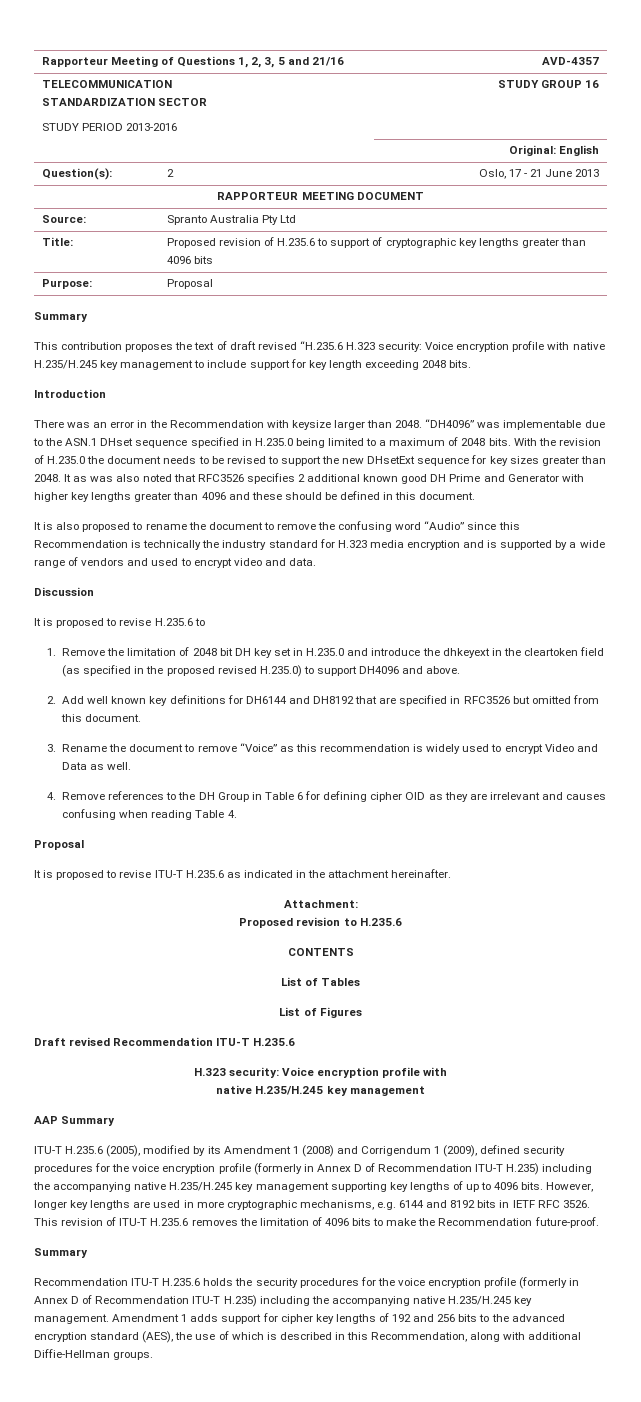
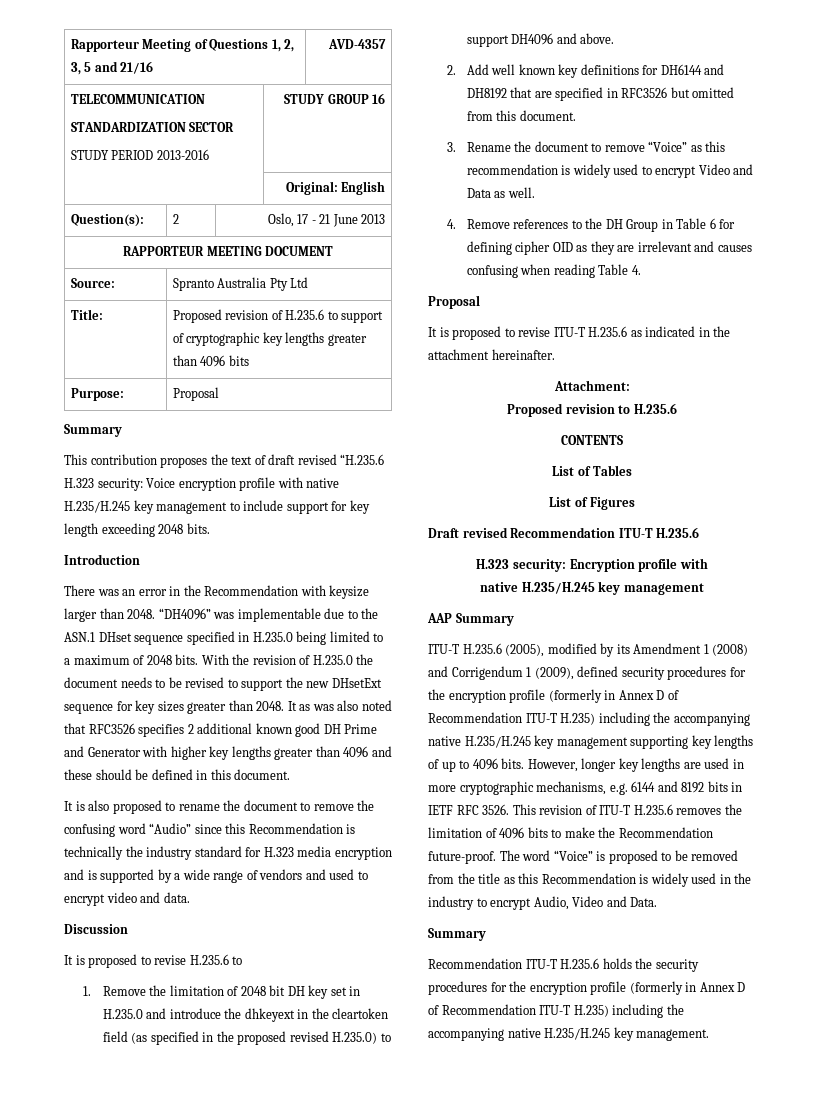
  Draft revised Recommendation ITU-T H.235.6
- H.323 security: Voice encryption profile with
+ H.323 security: Encryption profile with
- ITU-T H.235.6 (2005), modified by its Amendment 1 (2008) and Corrigendum 1 (2009), defined security procedures for the voice encryption profile (formerly in Annex D of Recommendation ITU-T H.235) including the accompanying native H.235/H.245 key management supporting key lengths of up to 4096 bits.
+ ITU-T H.235.6 (2005), modified by its Amendment 1 (2008) and Corrigendum 1 (2009), defined security procedures for the encryption profile (formerly in Annex D of Recommendation ITU-T H.235) including the accompanying native H.235/H.245 key management supporting key lengths of up to 4096 bits.
+ The word “Voice” is proposed to be removed from the title as this Recommendation is widely used in the industry to encrypt Audio, Video and Data.
- Recommendation ITU-T H.235.6 holds the security procedures for the voice encryption profile (formerly in Annex D of Recommendation ITU-T H.235) including the accompanying native H.235/H.245 key management. Amendment 1 adds support for cipher key lengths of 192 and 256 bits to the advanced encryption standard (AES), the use of which is described in this Recommendation, along with additional Diffie-Hellman groups.
+ Recommendation ITU-T H.235.6 holds the security procedures for the encryption profile (formerly in Annex D of Recommendation ITU-T H.235) including the accompanying native H.235/H.245 key management.

